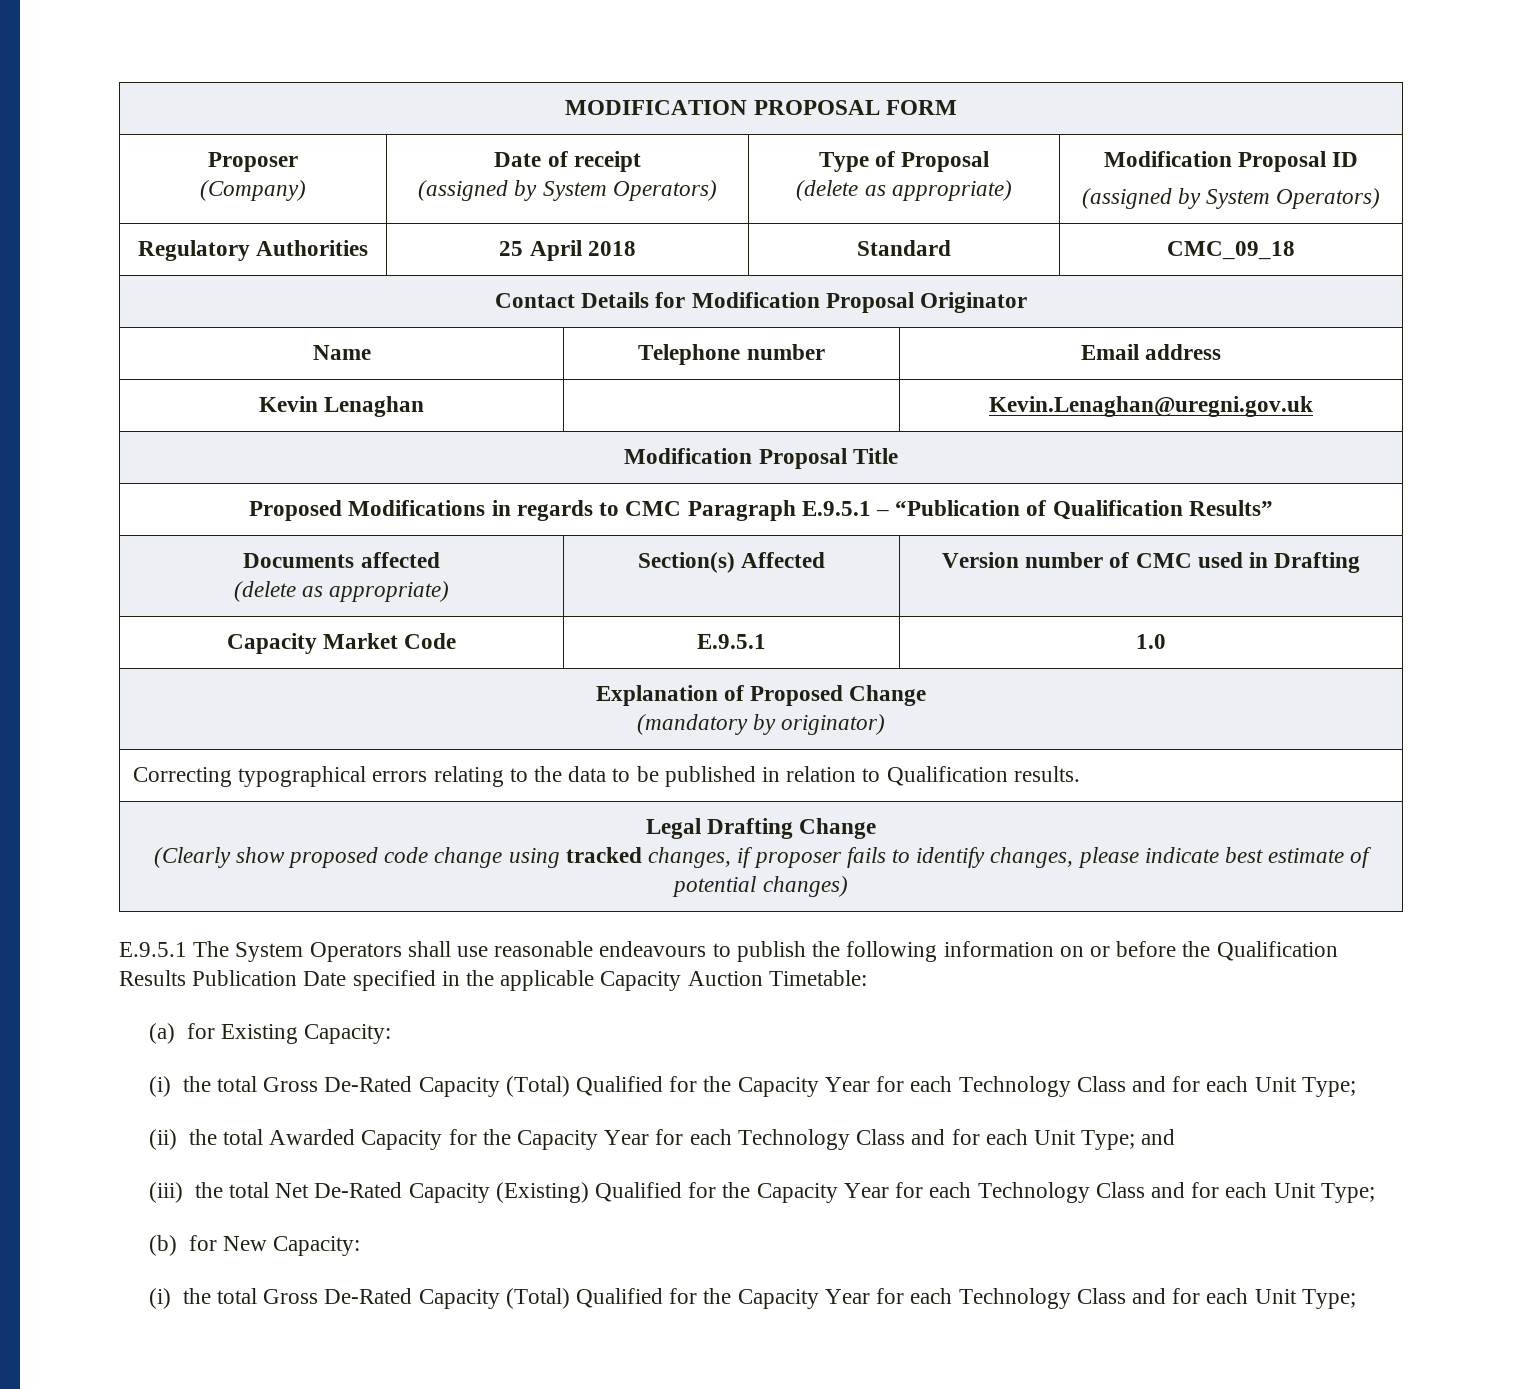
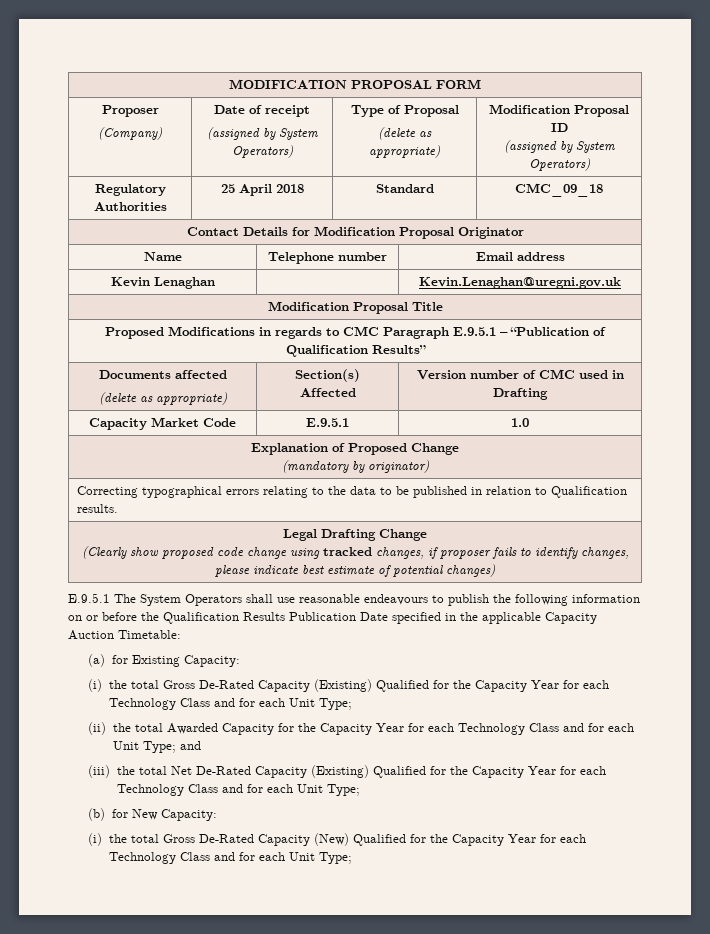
  (a) for Existing Capacity:
- (i) the total Gross De-Rated Capacity (Total) Qualified for the Capacity Year for each Technology Class and for each Unit Type;
+ (i) the total Gross De-Rated Capacity (Existing) Qualified for the Capacity Year for each Technology Class and for each Unit Type;
  (b) for New Capacity:
- (i) the total Gross De-Rated Capacity (Total) Qualified for the Capacity Year for each Technology Class and for each Unit Type;
+ (i) the total Gross De-Rated Capacity (New) Qualified for the Capacity Year for each Technology Class and for each Unit Type;

